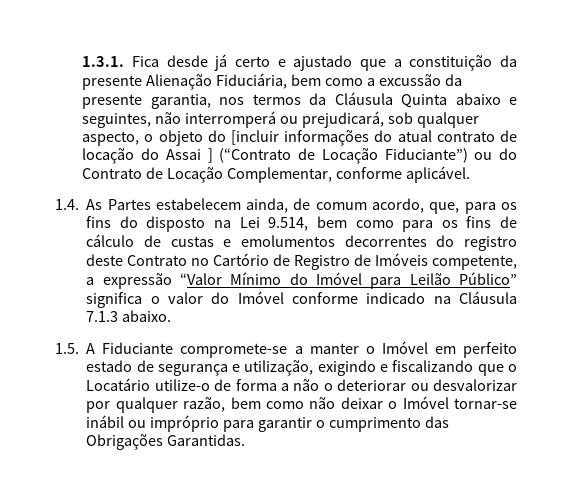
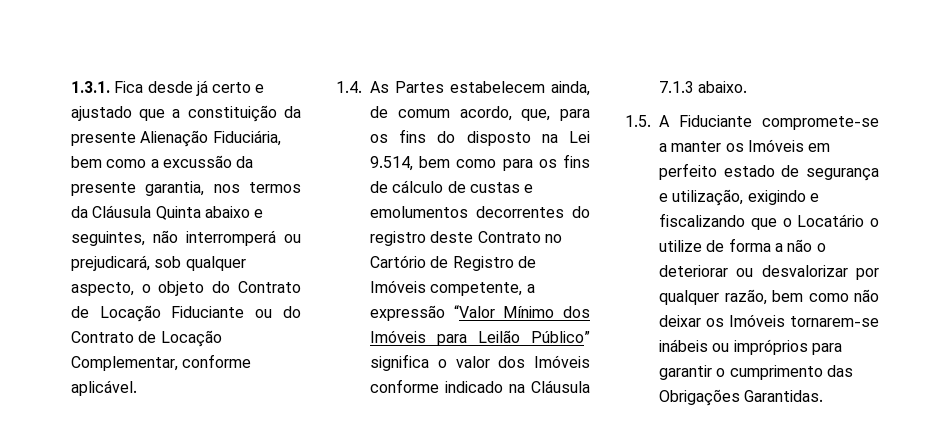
- 1.3.1. Fica desde já certo e ajustado que a constituição da presente Alienação Fiduciária, bem como a excussão da presente garantia, nos termos da Cláusula Quinta abaixo e seguintes, não interromperá ou prejudicará, sob qualquer aspecto, o objeto do [incluir informações do atual contrato de locação do Assai ] (“Contrato de Locação Fiduciante”) ou do Contrato de Locação Complementar, conforme aplicável.
+ 1.3.1. Fica desde já certo e ajustado que a constituição da presente Alienação Fiduciária, bem como a excussão da presente garantia, nos termos da Cláusula Quinta abaixo e seguintes, não interromperá ou prejudicará, sob qualquer aspecto, o objeto do Contrato de Locação Fiduciante ou do Contrato de Locação Complementar, conforme aplicável.
- 1.4. As Partes estabelecem ainda, de comum acordo, que, para os fins do disposto na Lei 9.514, bem como para os fins de cálculo de custas e emolumentos decorrentes do registro deste Contrato no Cartório de Registro de Imóveis competente, a expressão “Valor Mínimo do Imóvel para Leilão Público” significa o valor do Imóvel conforme indicado na Cláusula 7.1.3 abaixo.
+ 1.4. As Partes estabelecem ainda, de comum acordo, que, para os fins do disposto na Lei 9.514, bem como para os fins de cálculo de custas e emolumentos decorrentes do registro deste Contrato no Cartório de Registro de Imóveis competente, a expressão “Valor Mínimo dos Imóveis para Leilão Público” significa o valor dos Imóveis conforme indicado na Cláusula 7.1.3 abaixo.
- 1.5. A Fiduciante compromete-se a manter o Imóvel em perfeito estado de segurança e utilização, exigindo e fiscalizando que o Locatário utilize-o de forma a não o deteriorar ou desvalorizar por qualquer razão, bem como não deixar o Imóvel tornar-se inábil ou impróprio para garantir o cumprimento das Obrigações Garantidas.
+ 1.5. A Fiduciante compromete-se a manter os Imóveis em perfeito estado de segurança e utilização, exigindo e fiscalizando que o Locatário o utilize de forma a não o deteriorar ou desvalorizar por qualquer razão, bem como não deixar os Imóveis tornarem-se inábeis ou impróprios para garantir o cumprimento das Obrigações Garantidas.

